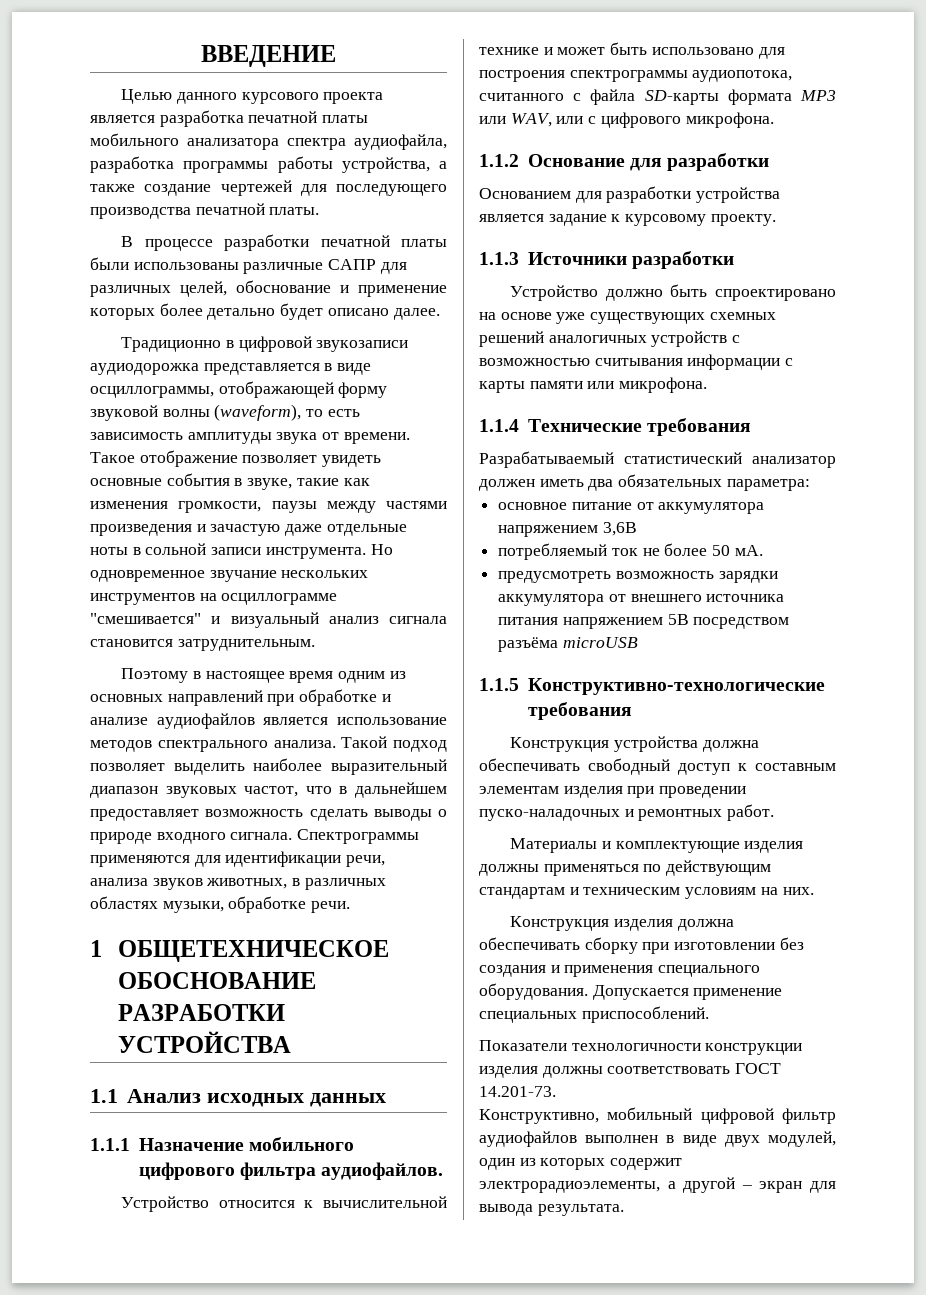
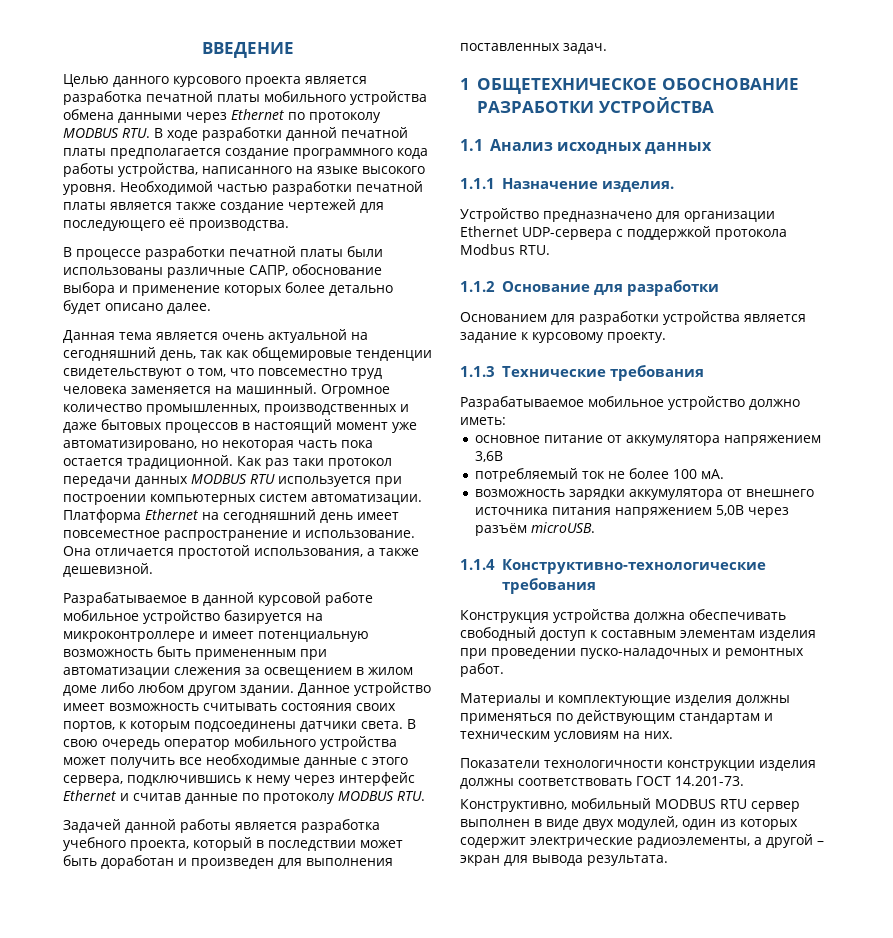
- Целью данного курсового проекта является разработка печатной платы мобильного анализатора спектра аудиофайла, разработка программы работы устройства, а также создание чертежей для последующего производства печатной платы.
+ Целью данного курсового проекта является разработка печатной платы мобильного устройства обмена данными через Ethernet по протоколу MODBUS RTU. В ходе разработки данной печатной платы предполагается создание программного кода работы устройства, написанного на языке высокого уровня. Необходимой частью разработки печатной платы является также создание чертежей для последующего её производства.
- В процессе разработки печатной платы были использованы различные САПР для различных целей, обоснование и применение которых более детально будет описано далее.
+ В процессе разработки печатной платы были использованы различные САПР, обоснование выбора и применение которых более детально будет описано далее.
- Традиционно в цифровой звукозаписи аудиодорожка представляется в виде осциллограммы, отображающей форму звуковой волны (waveform), то есть зависимость амплитуды звука от времени. Такое отображение позволяет увидеть основные события в звуке, такие как изменения громкости, паузы между частями произведения и зачастую даже отдельные ноты в сольной записи инструмента. Но одновременное звучание нескольких инструментов на осциллограмме "смешивается" и визуальный анализ сигнала становится затруднительным.
- Поэтому в настоящее время одним из основных направлений при обработке и анализе аудиофайлов является использование методов спектрального анализа. Такой подход позволяет выделить наиболее выразительный диапазон звуковых частот, что в дальнейшем предоставляет возможность сделать выводы о природе входного сигнала. Спектрограммы применяются для идентификации речи, анализа звуков животных, в различных областях музыки, обработке речи.
+ Данная тема является очень актуальной на сегодняшний день, так как общемировые тенденции свидетельствуют о том, что повсеместно труд человека заменяется на машинный. Огромное количество промышленных, производственных и даже бытовых процессов в настоящий момент уже автоматизировано, но некоторая часть пока остается традиционной. Как раз таки протокол передачи данных MODBUS RTU используется при построении компьютерных систем автоматизации. Платформа Ethernet на сегодняшний день имеет повсеместное распространение и использование. Она отличается простотой использования, а также дешевизной.
+ Разрабатываемое в данной курсовой работе мобильное устройство базируется на микроконтроллере и имеет потенциальную возможность быть примененным при автоматизации слежения за освещением в жилом доме либо любом другом здании. Данное устройство имеет возможность считывать состояния своих портов, к которым подсоединены датчики света. В свою очередь оператор мобильного устройства может получить все необходимые данные с этого сервера, подключившись к нему через интерфейс Ethernet и считав данные по протоколу MODBUS RTU.
+ Задачей данной работы является разработка учебного проекта, который в последствии может быть доработан и произведен для выполнения поставленных задач.
- 1.1.1 Назначение мобильного цифрового фильтра аудиофайлов.
- Устройство относится к вычислительной технике и может быть использовано для построения спектрограммы аудиопотока, считанного с файла SD-карты формата MP3 или WAV, или с цифрового микрофона.
+ 1.1.1 Назначение изделия.
+ Устройство предназначено для организации Ethernet UDP-сервера с поддержкой протокола Modbus RTU.
- 1.1.3 Источники разработки
- Устройство должно быть спроектировано на основе уже существующих схемных решений аналогичных устройств с возможностью считывания информации с карты памяти или микрофона.
- 1.1.4 Технические требования
- Разрабатываемый статистический анализатор должен иметь два обязательных параметра:
+ 1.1.3 Технические требования
+ Разрабатываемое мобильное устройство должно иметь:
- потребляемый ток не более 50 мА.
+ потребляемый ток не более 100 мА.
- предусмотреть возможность зарядки аккумулятора от внешнего источника питания напряжением 5В посредством разъёма microUSB
- 1.1.5 Конструктивно-технологические требования
+ возможность зарядки аккумулятора от внешнего источника питания напряжением 5,0В через разъём microUSB.
+ 1.1.4 Конструктивно-технологические требования
- Конструкция изделия должна обеспечивать сборку при изготовлении без создания и применения специального оборудования. Допускается применение специальных приспособлений.
- Конструктивно, мобильный цифровой фильтр аудиофайлов выполнен в виде двух модулей, один из которых содержит электрорадиоэлементы, а другой – экран для вывода результата.
+ Конструктивно, мобильный MODBUS RTU сервер выполнен в виде двух модулей, один из которых содержит электрические радиоэлементы, а другой – экран для вывода результата.

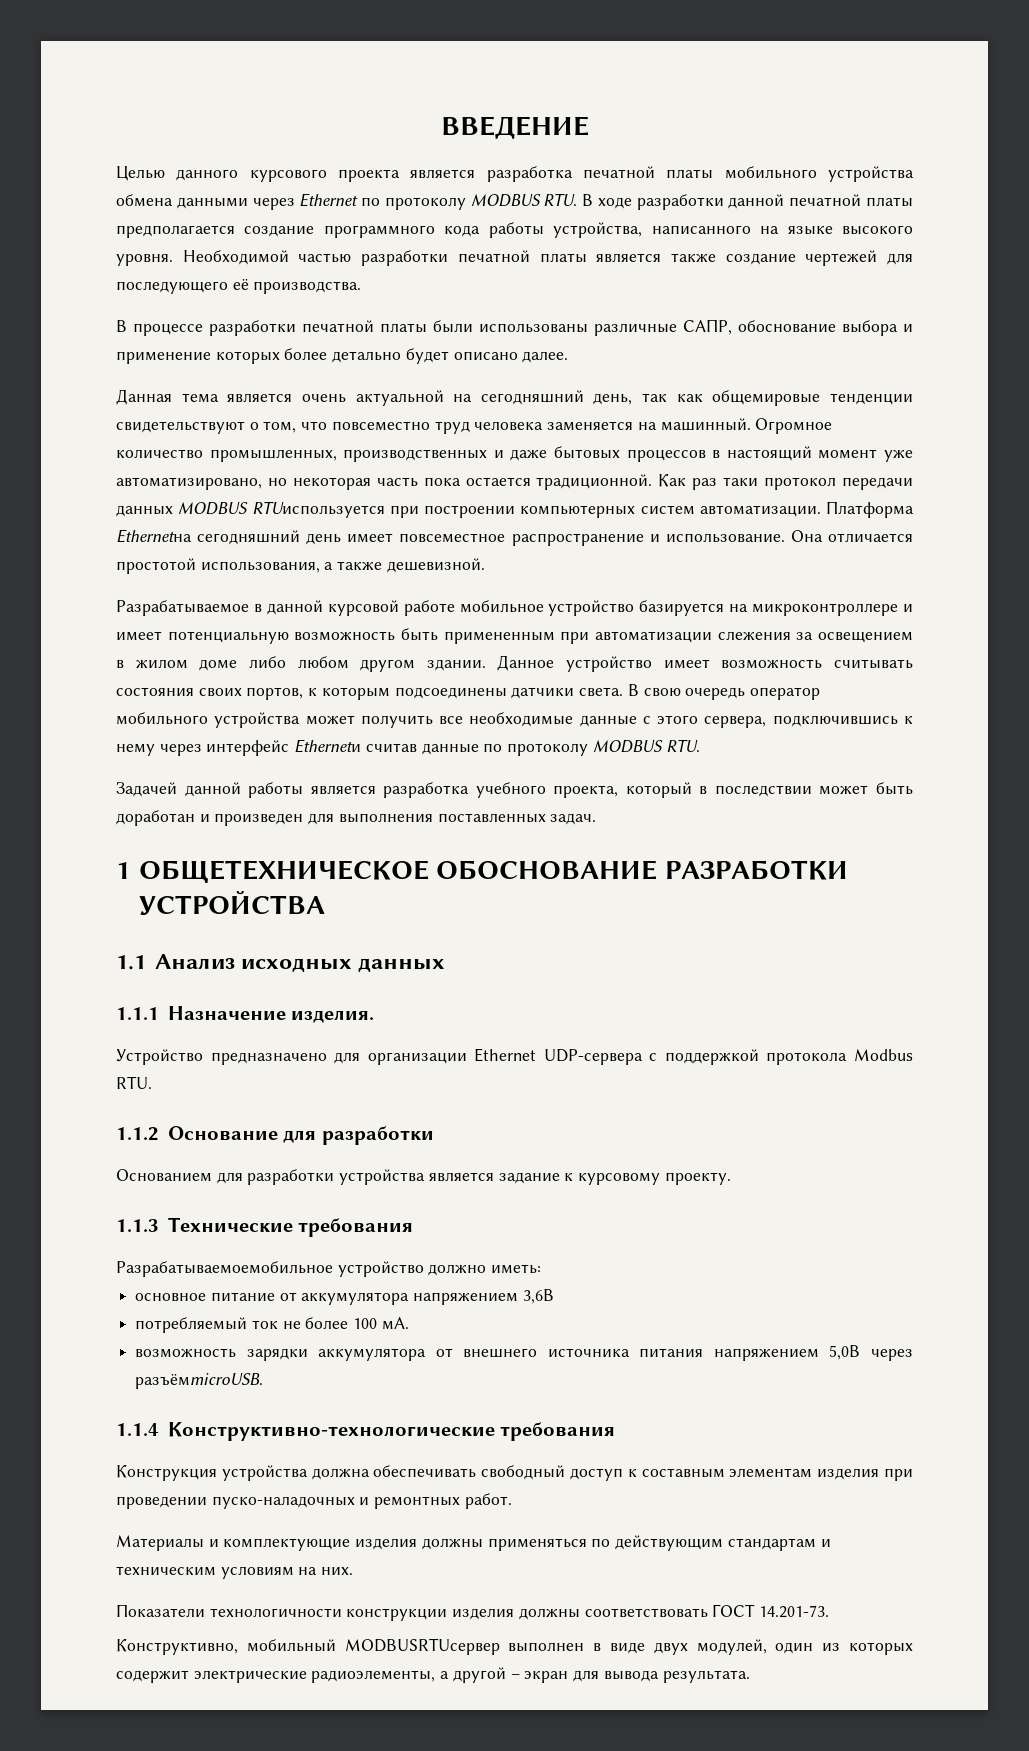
- Как раз таки протокол передачи данных MODBUS RTU используется при построении компьютерных систем автоматизации.
+ Как раз таки протокол передачи данных MODBUS RTUиспользуется при построении компьютерных систем автоматизации.
- Платформа Ethernet на сегодняшний день имеет повсеместное распространение и использование.
+ Платформа Ethernetна сегодняшний день имеет повсеместное распространение и использование.
- В свою очередь оператор мобильного устройства может получить все необходимые данные с этого сервера, подключившись к нему через интерфейс Ethernet и считав данные по протоколу MODBUS RTU.
+ В свою очередь оператор мобильного устройства может получить все необходимые данные с этого сервера, подключившись к нему через интерфейс Ethernetи считав данные по протоколу MODBUS RTU.
- Разрабатываемое мобильное устройство должно иметь:
+ Разрабатываемоемобильное устройство должно иметь:
- возможность зарядки аккумулятора от внешнего источника питания напряжением 5,0В через разъём microUSB.
+ возможность зарядки аккумулятора от внешнего источника питания напряжением 5,0В через разъёмmicroUSB.
- Конструктивно, мобильный MODBUS RTU сервер выполнен в виде двух модулей, один из которых содержит электрические радиоэлементы, а другой – экран для вывода результата.
+ Конструктивно, мобильный MODBUSRTUсервер выполнен в виде двух модулей, один из которых содержит электрические радиоэлементы, а другой – экран для вывода результата.

